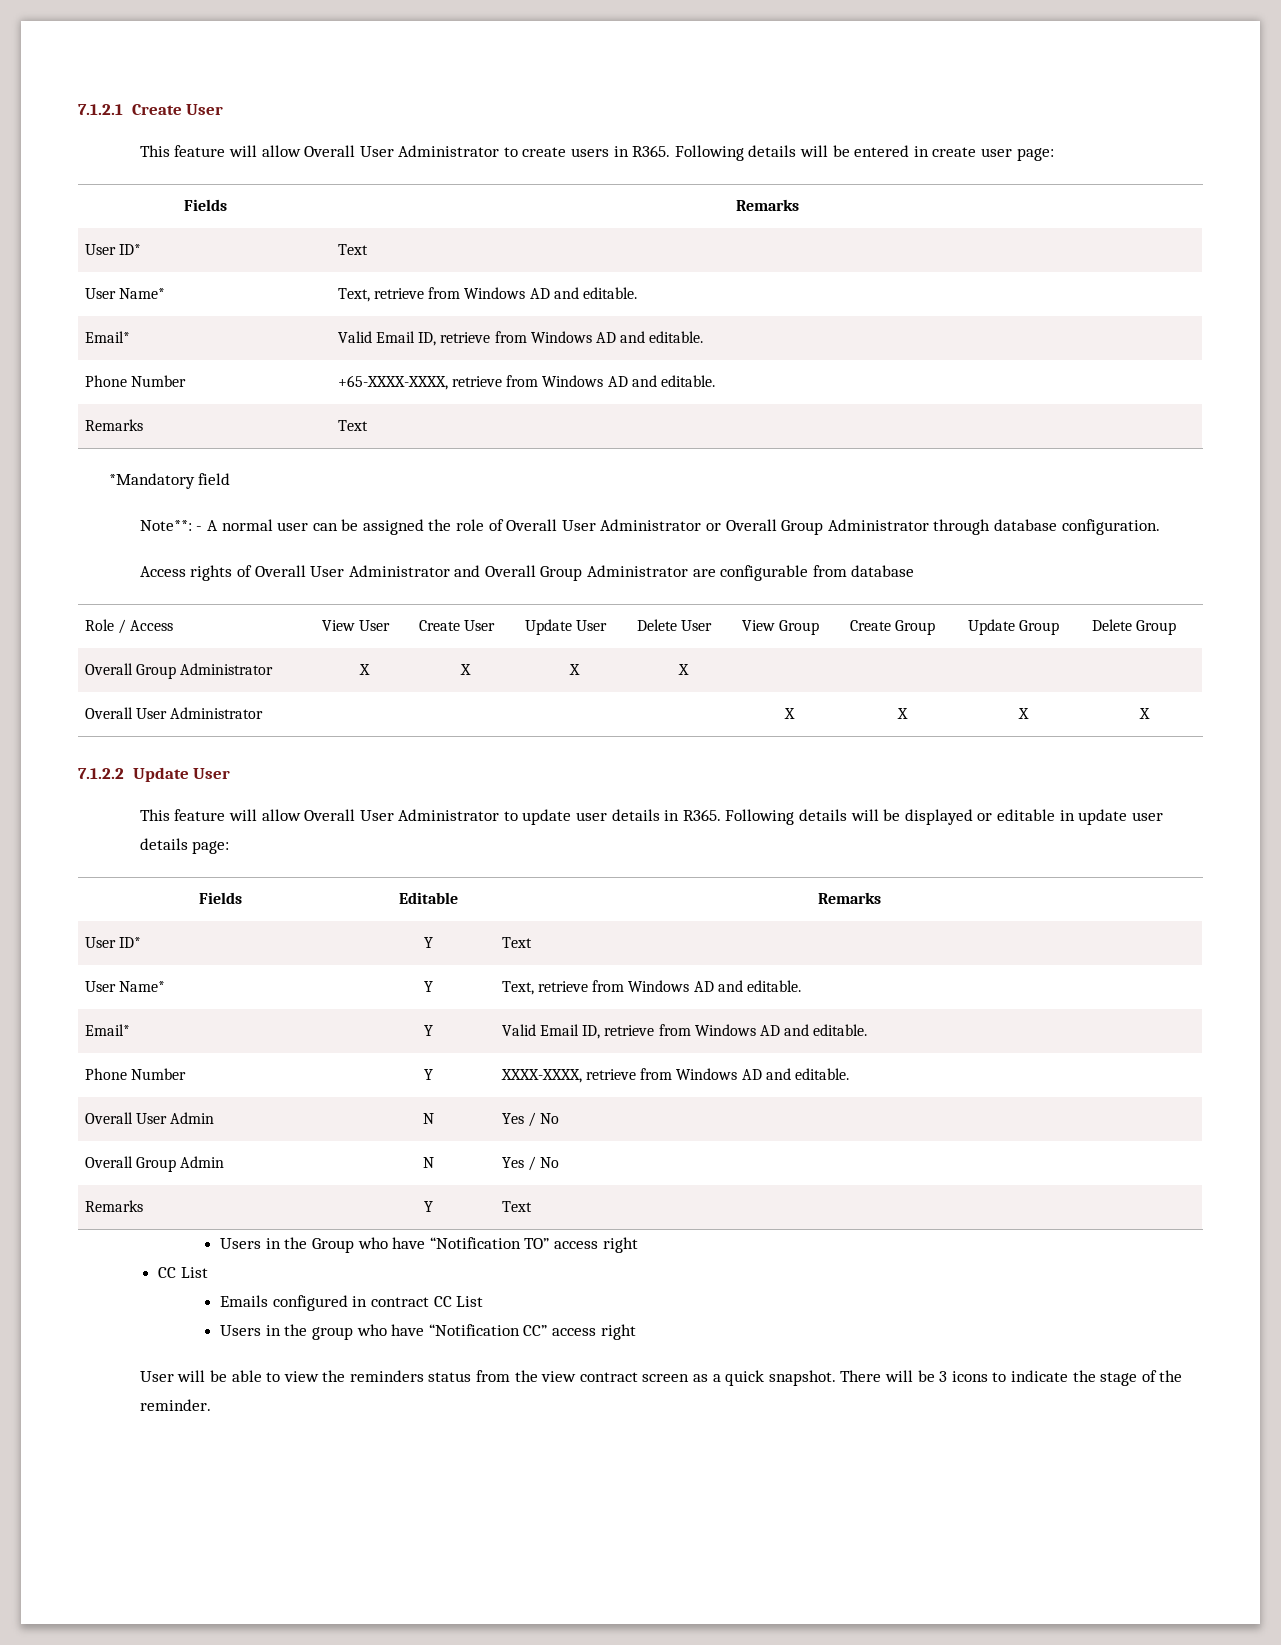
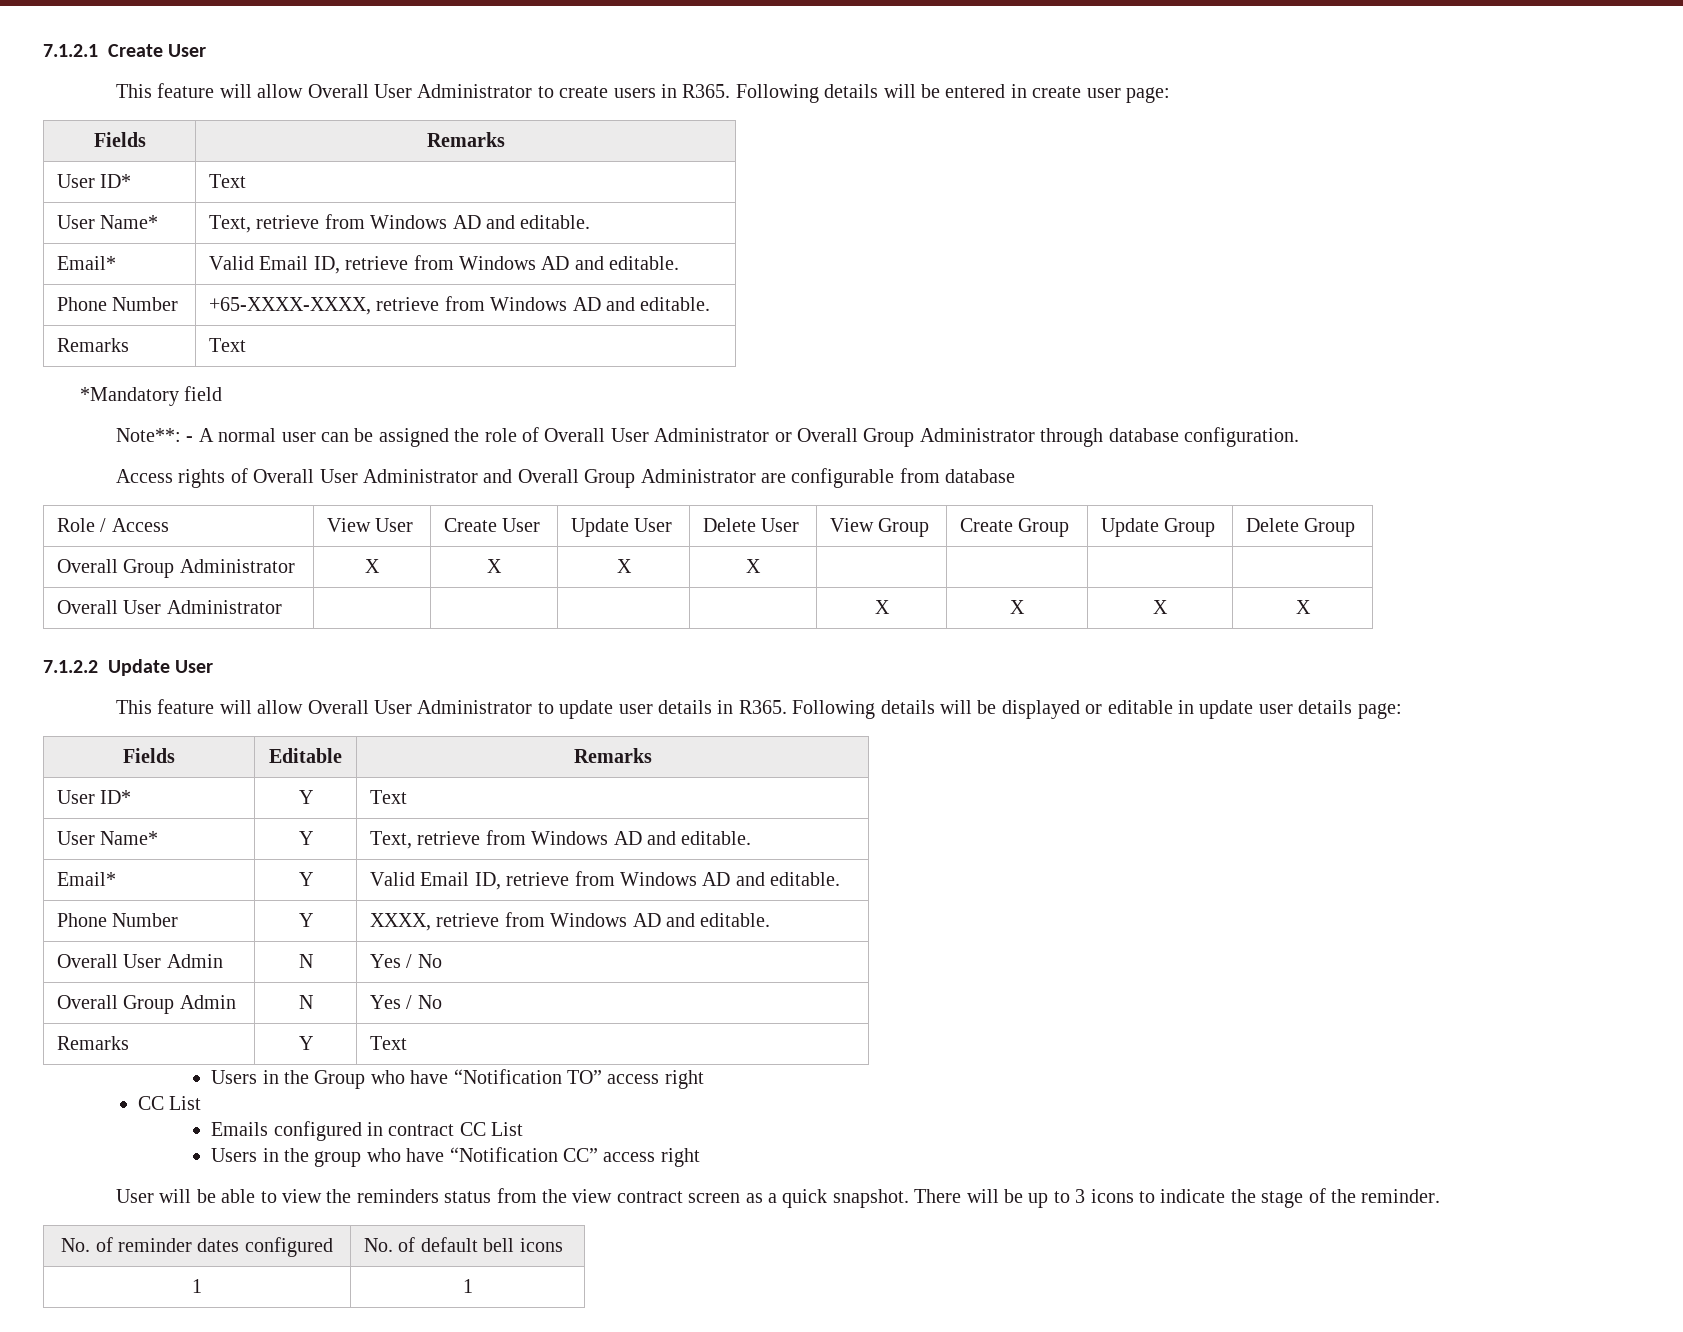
- Phone Number | Y | XXXX-XXXX, retrieve from Windows AD and editable.
+ Phone Number | Y | XXXX, retrieve from Windows AD and editable.
- There will be 3 icons to indicate the stage of the reminder.
+ There will be up to 3 icons to indicate the stage of the reminder.
+ No. of reminder dates configured | No. of default bell icons
+ 1 | 1

